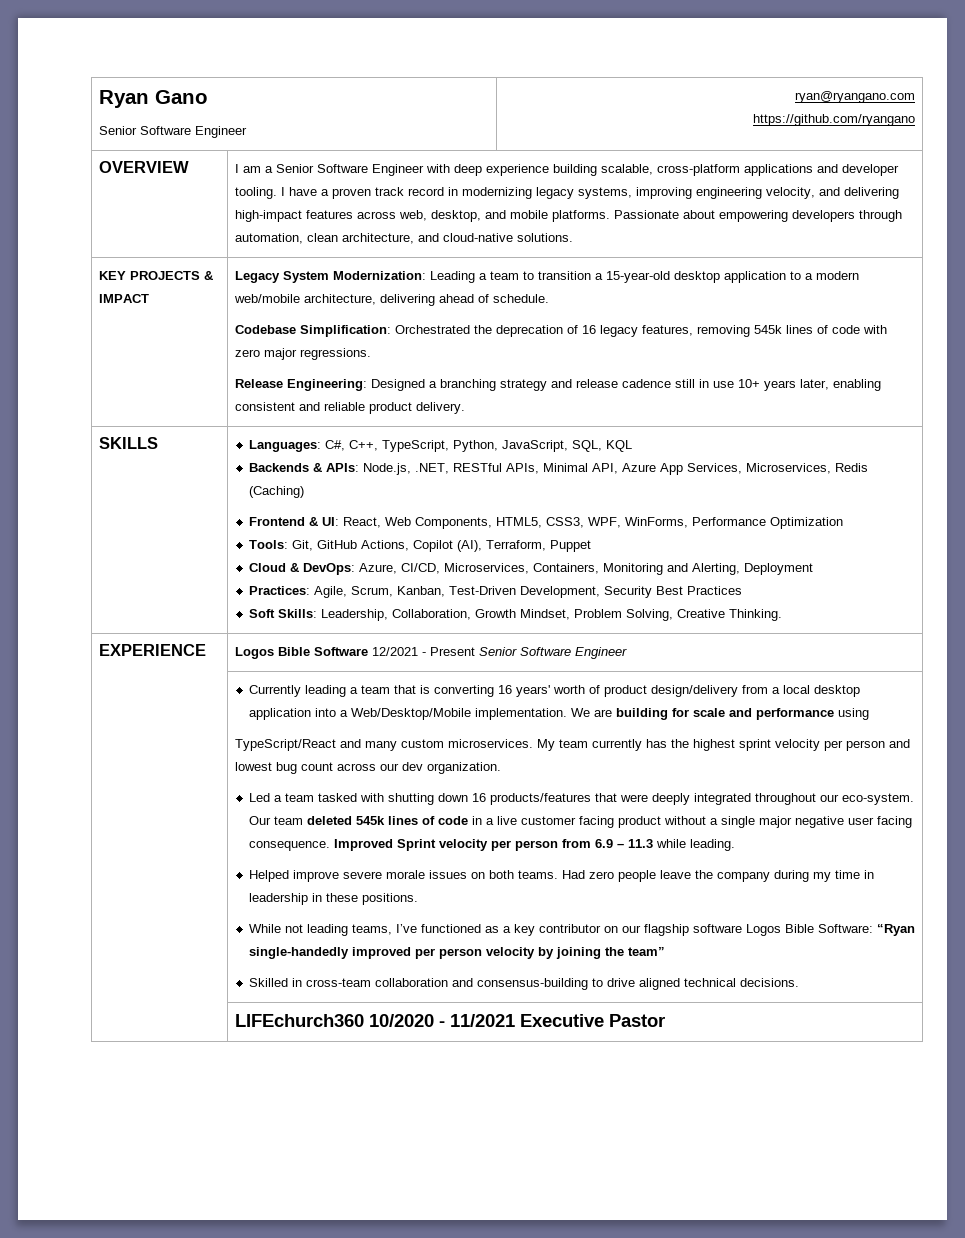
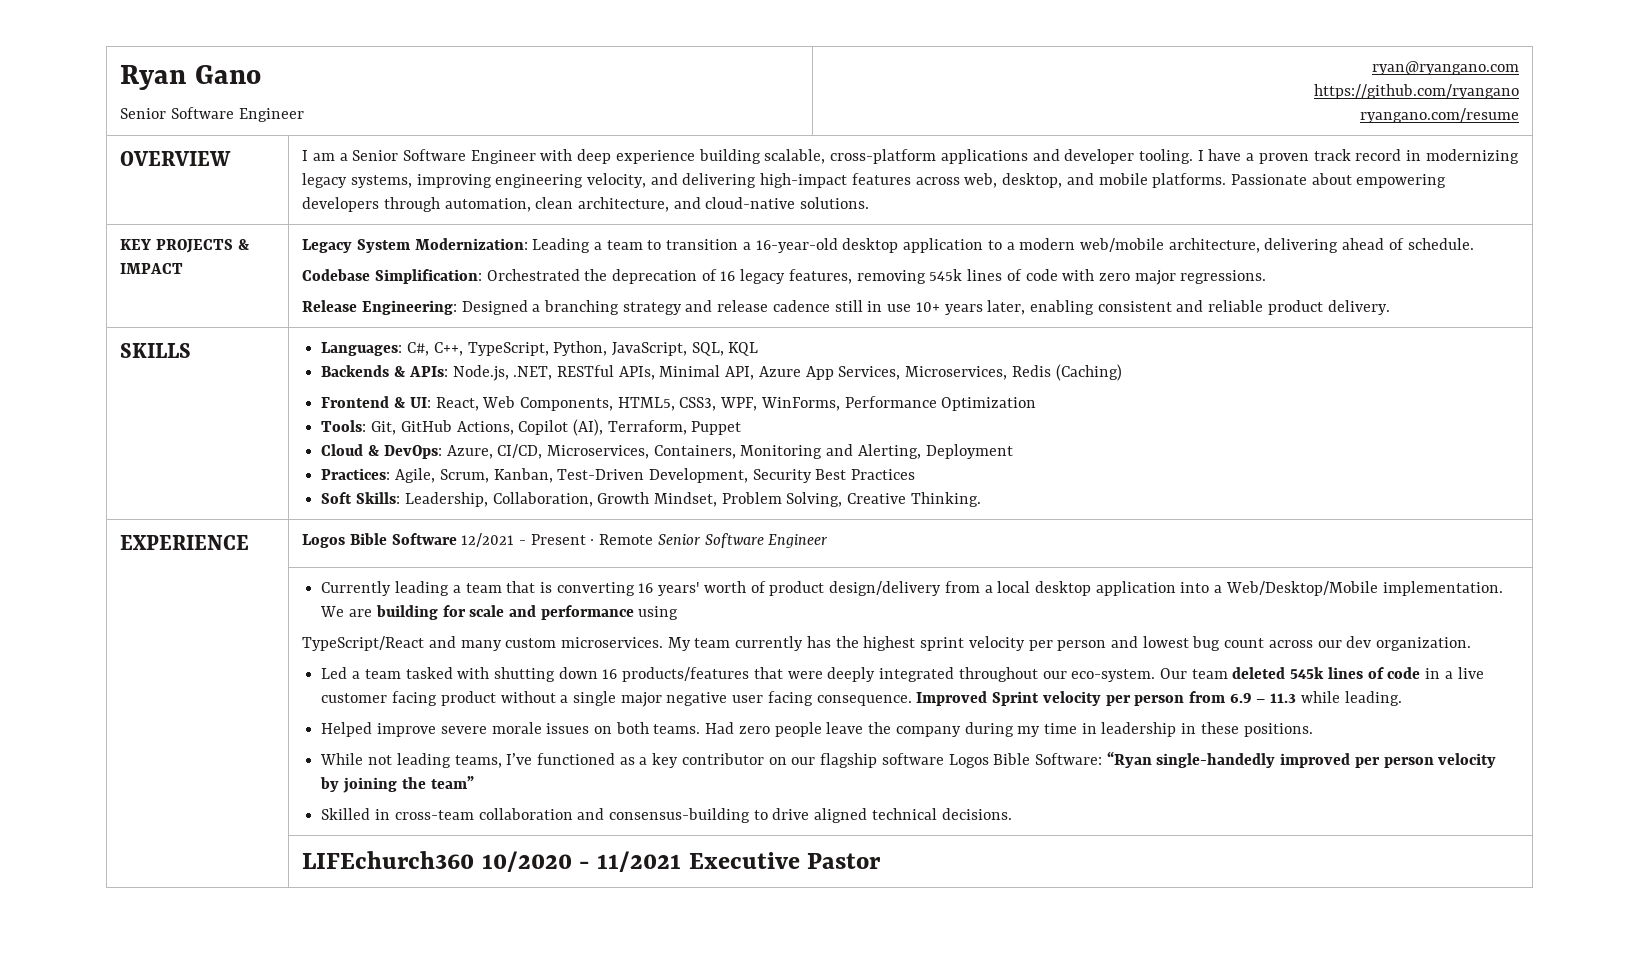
  Ryan Gano
  Senior Software Engineer | ryan@ryangano.com
  https://github.com/ryangano
+ ryangano.com/resume
- Legacy System Modernization: Leading a team to transition a 15-year-old desktop application to a modern web/mobile architecture, delivering ahead of schedule.
+ Legacy System Modernization: Leading a team to transition a 16-year-old desktop application to a modern web/mobile architecture, delivering ahead of schedule.
- EXPERIENCE | Logos Bible Software 12/2021 - Present Senior Software Engineer
+ EXPERIENCE | Logos Bible Software 12/2021 - Present · Remote Senior Software Engineer

